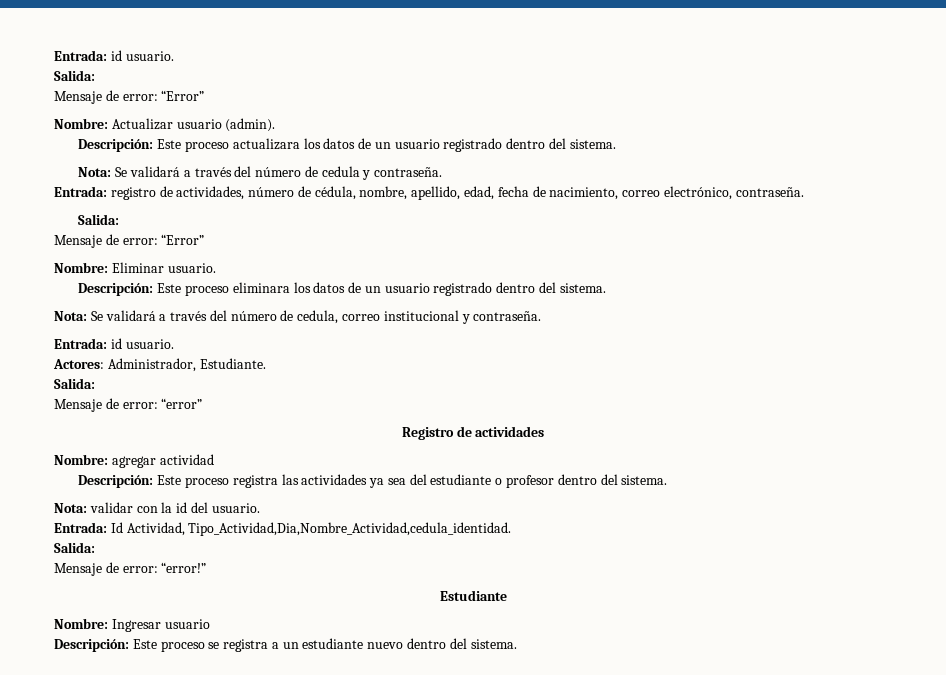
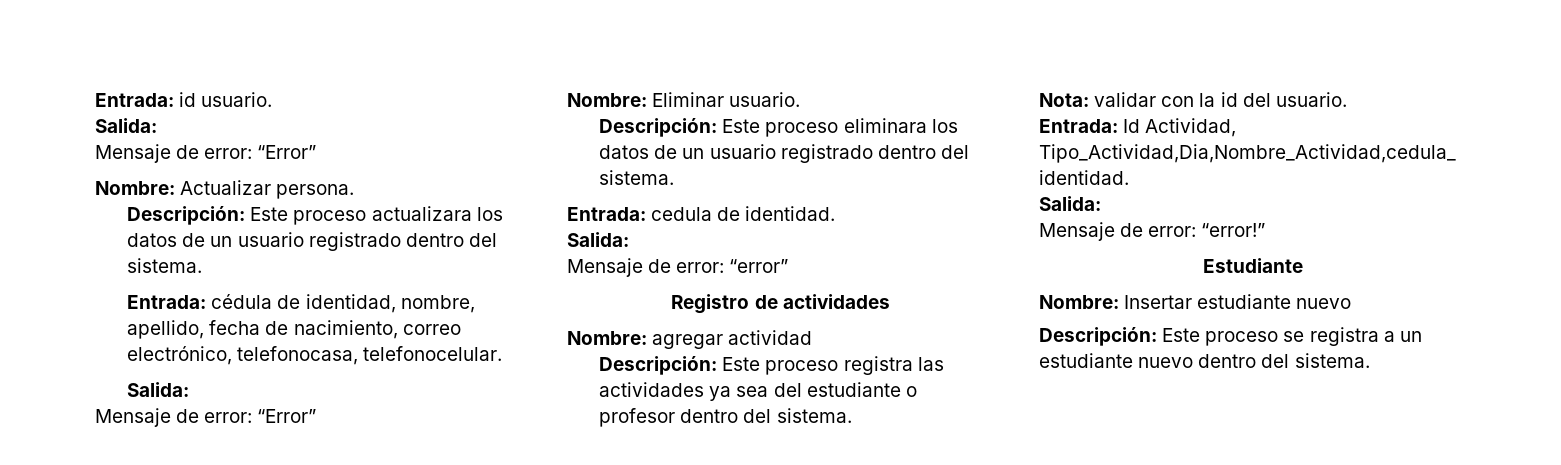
- Nombre: Actualizar usuario (admin).
+ Nombre: Actualizar persona.
- Nota: Se validará a través del número de cedula y contraseña.
- Entrada: registro de actividades, número de cédula, nombre, apellido, edad, fecha de nacimiento, correo electrónico, contraseña.
+ Entrada: cédula de identidad, nombre, apellido, fecha de nacimiento, correo electrónico, telefonocasa, telefonocelular.
- Nota: Se validará a través del número de cedula, correo institucional y contraseña.
- Entrada: id usuario.
- Actores: Administrador, Estudiante.
+ Entrada: cedula de identidad.
- Nombre: Ingresar usuario
+ Nombre: Insertar estudiante nuevo

